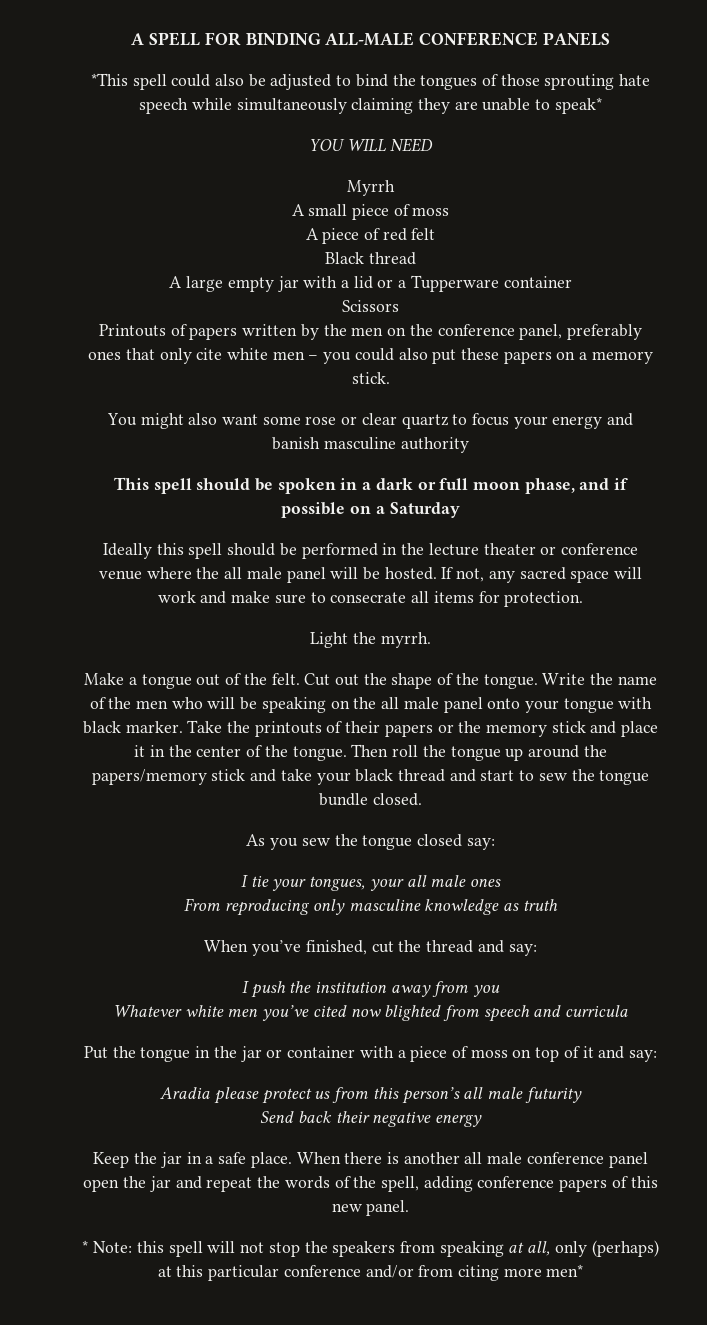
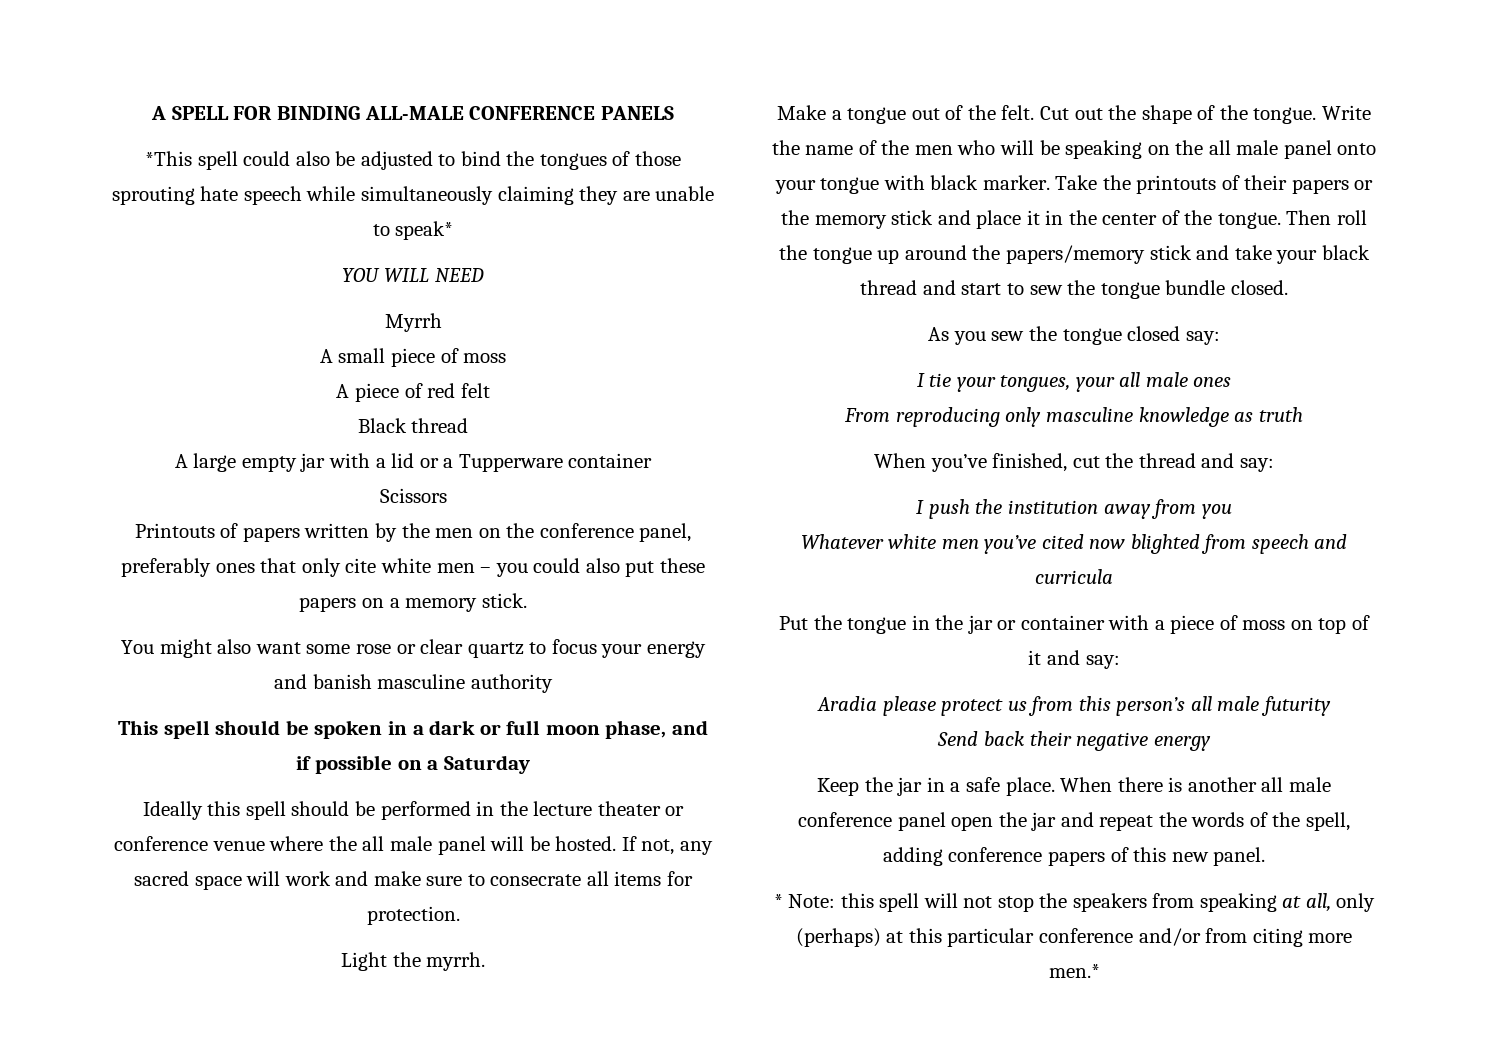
- * Note: this spell will not stop the speakers from speaking at all, only (perhaps) at this particular conference and/or from citing more men*
+ * Note: this spell will not stop the speakers from speaking at all, only (perhaps) at this particular conference and/or from citing more men.*

